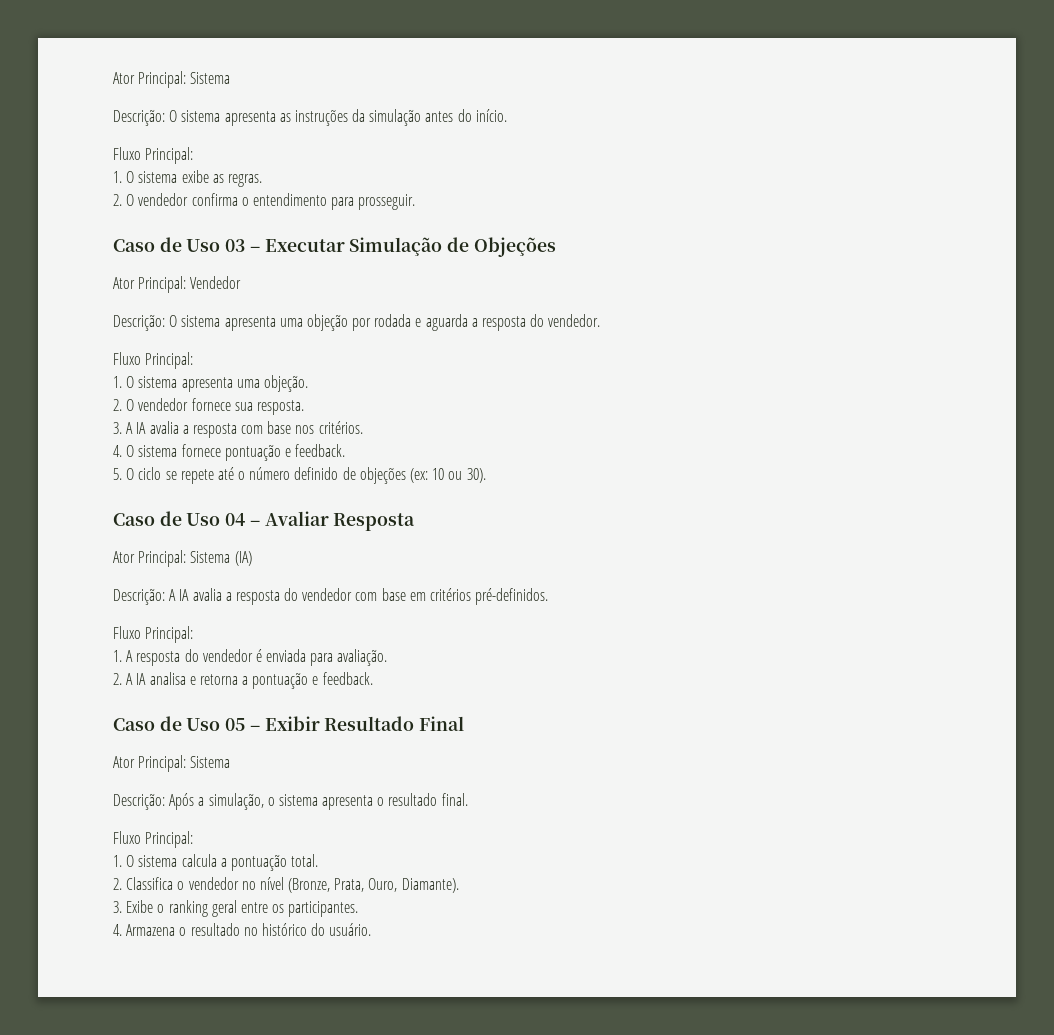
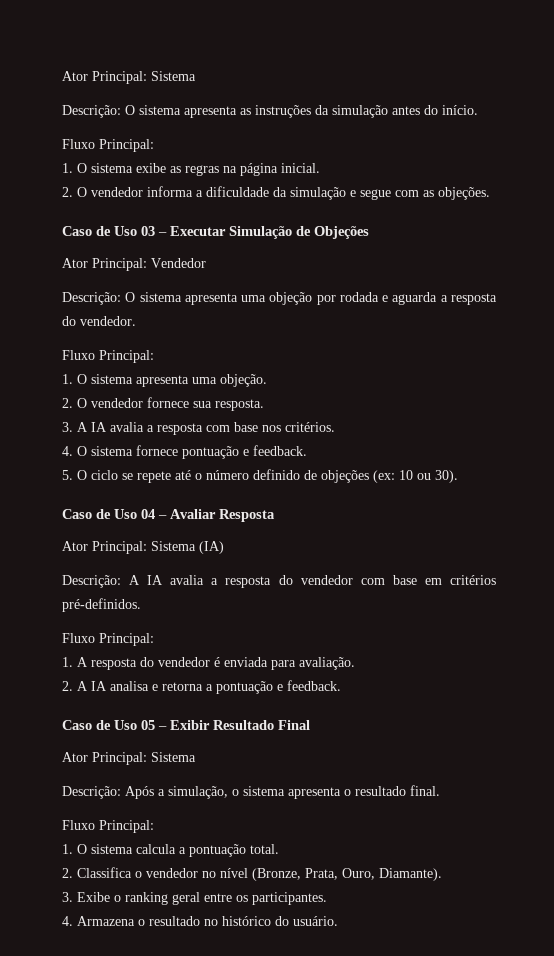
- 1. O sistema exibe as regras.
- 2. O vendedor confirma o entendimento para prosseguir.
+ 1. O sistema exibe as regras na página inicial.
+ 2. O vendedor informa a dificuldade da simulação e segue com as objeções.

